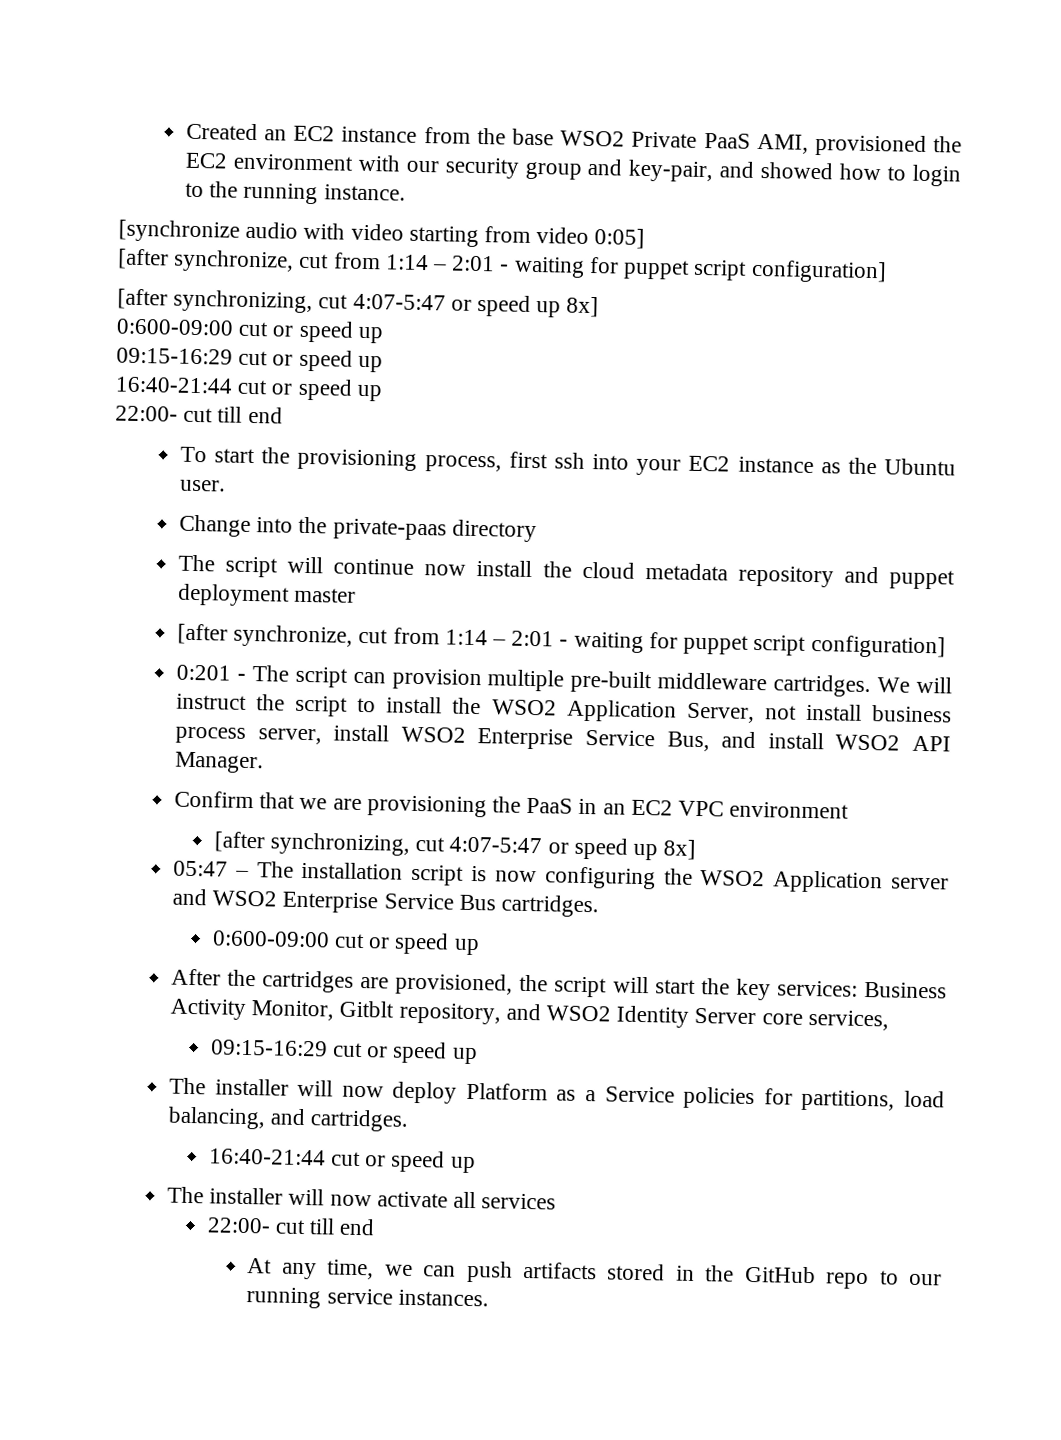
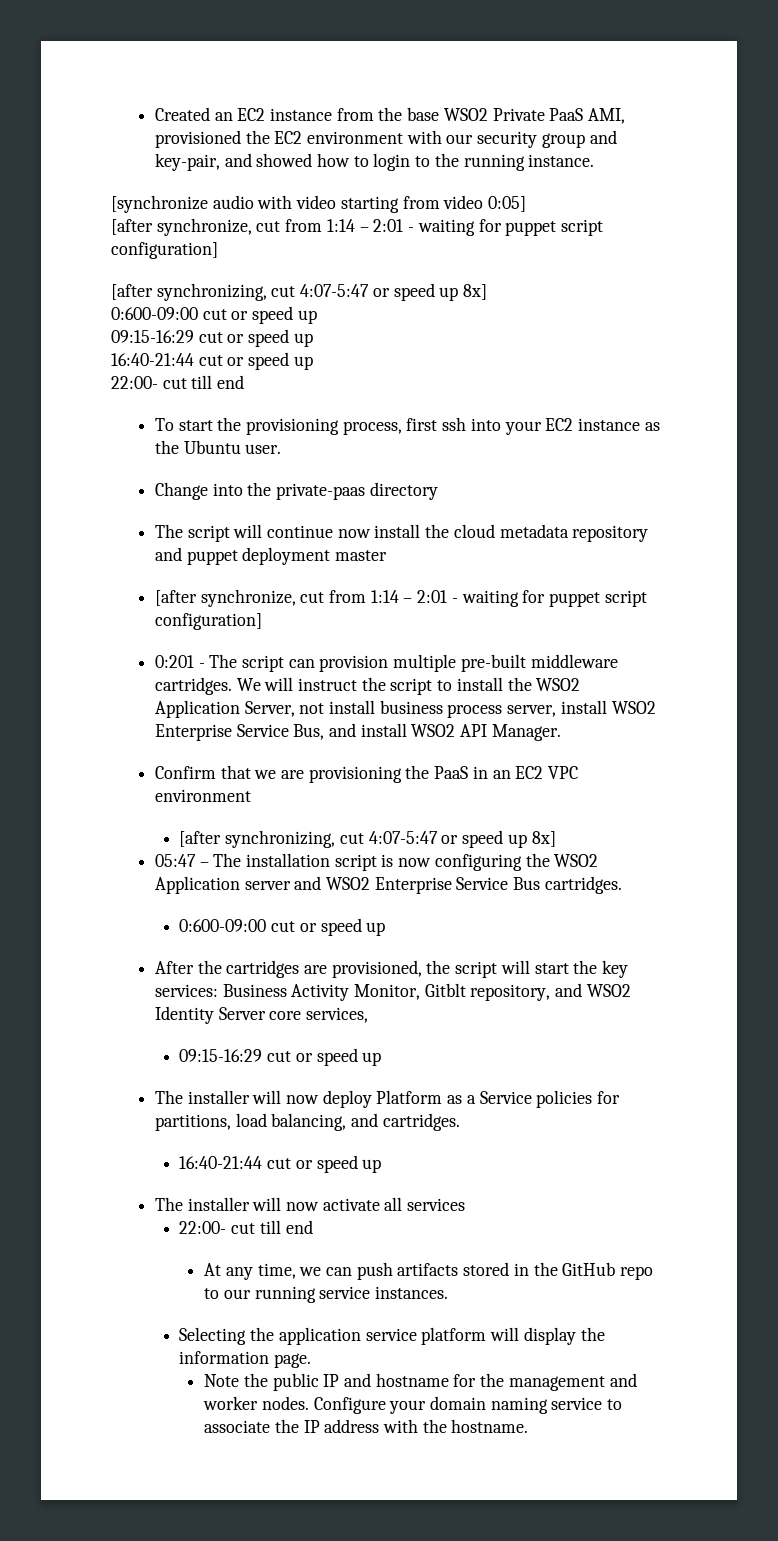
+ Selecting the application service platform will display the information page.
+ Note the public IP and hostname for the management and worker nodes. Configure your domain naming service to associate the IP address with the hostname.

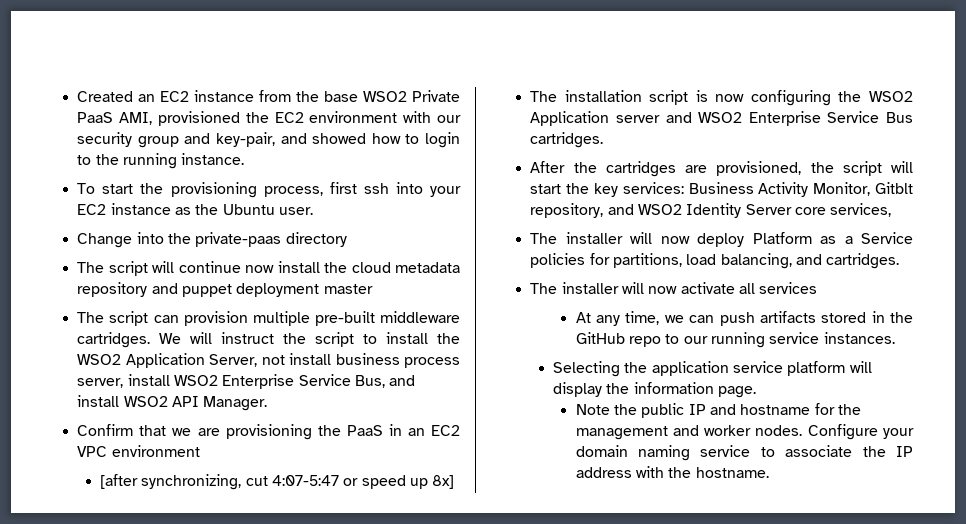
- [synchronize audio with video starting from video 0:05]
- [after synchronize, cut from 1:14 – 2:01 - waiting for puppet script configuration]
- [after synchronizing, cut 4:07-5:47 or speed up 8x]
- 0:600-09:00 cut or speed up
- 09:15-16:29 cut or speed up
- 16:40-21:44 cut or speed up
- 22:00- cut till end
  The script will continue now install the cloud metadata repository and puppet deployment master
- [after synchronize, cut from 1:14 – 2:01 - waiting for puppet script configuration]
- 0:201 - The script can provision multiple pre-built middleware cartridges.
+ The script can provision multiple pre-built middleware cartridges.
- 05:47 – The installation script is now configuring the WSO2 Application server and WSO2 Enterprise Service Bus cartridges.
- 0:600-09:00 cut or speed up
+ The installation script is now configuring the WSO2 Application server and WSO2 Enterprise Service Bus cartridges.
  After the cartridges are provisioned, the script will start the key services: Business Activity Monitor, Gitblt repository, and WSO2 Identity Server core services,
- 09:15-16:29 cut or speed up
  The installer will now deploy Platform as a Service policies for partitions, load balancing, and cartridges.
- 16:40-21:44 cut or speed up
  The installer will now activate all services
- 22:00- cut till end

